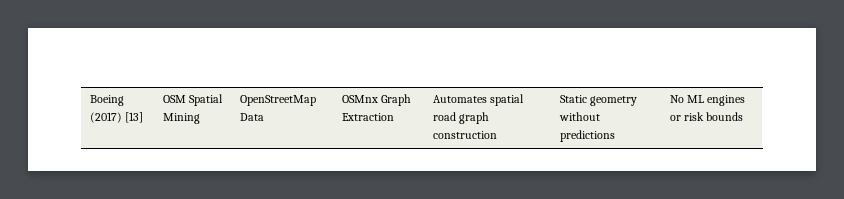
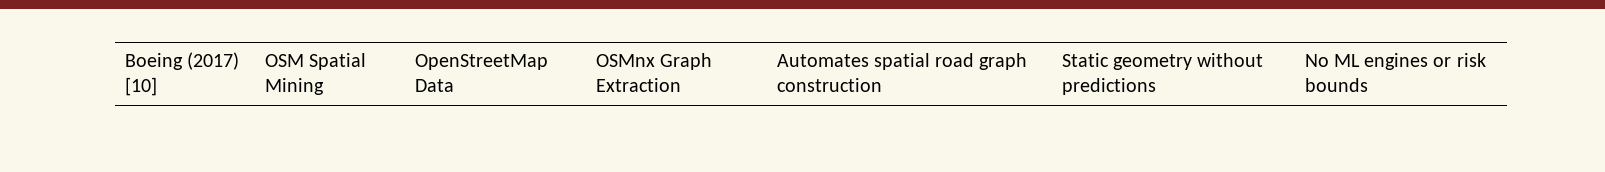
- Boeing (2017) [13] | OSM Spatial Mining | OpenStreetMap Data | OSMnx Graph Extraction | Automates spatial road graph construction | Static geometry without predictions | No ML engines or risk bounds
+ Boeing (2017) [10] | OSM Spatial Mining | OpenStreetMap Data | OSMnx Graph Extraction | Automates spatial road graph construction | Static geometry without predictions | No ML engines or risk bounds

